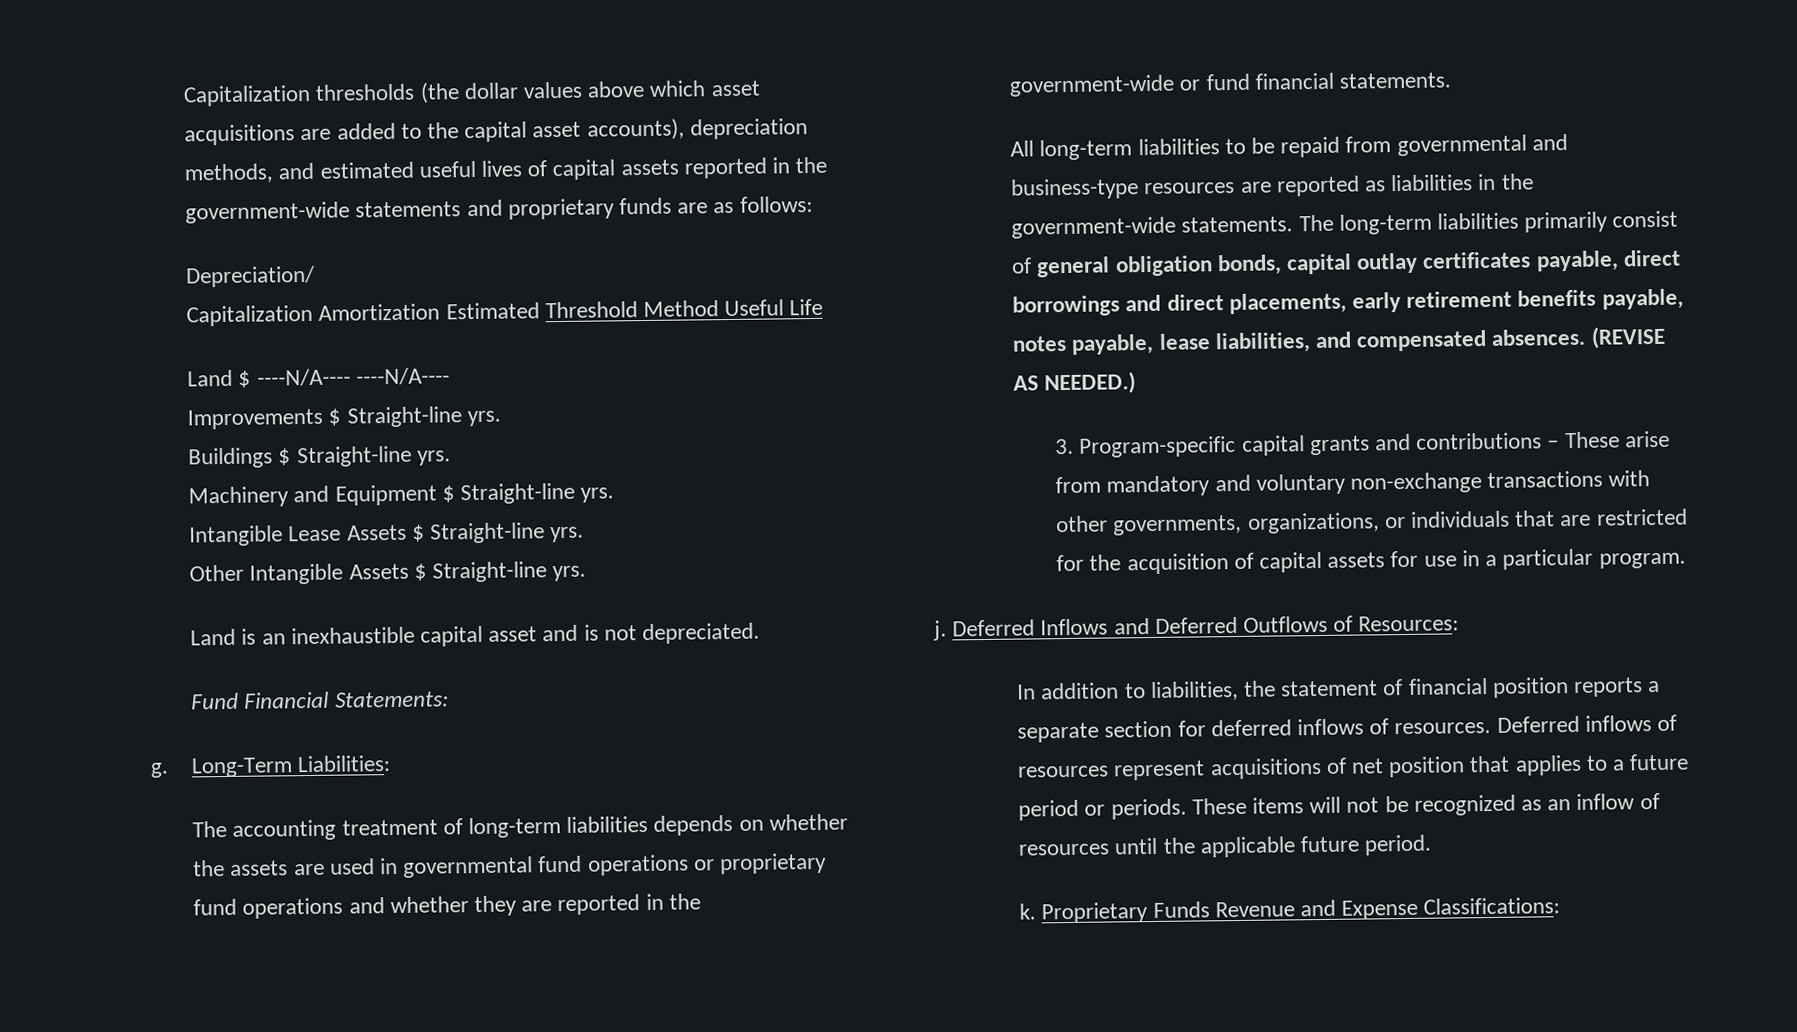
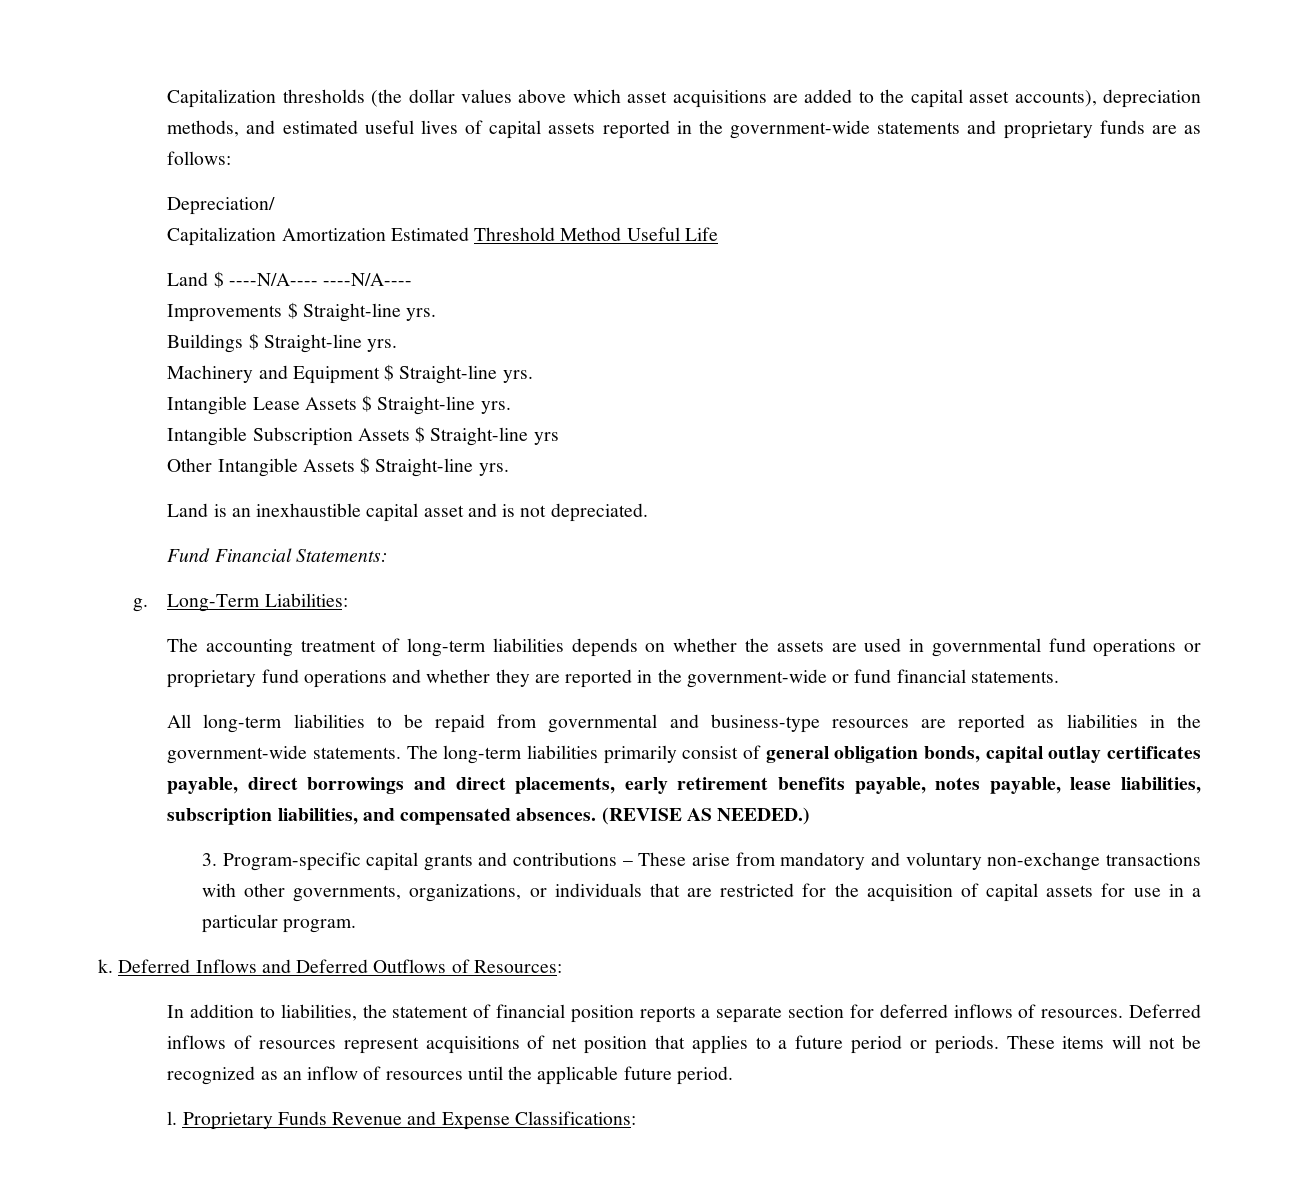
+ Intangible Subscription Assets $ Straight-line yrs
- The long-term liabilities primarily consist of general obligation bonds, capital outlay certificates payable, direct borrowings and direct placements, early retirement benefits payable, notes payable, lease liabilities, and compensated absences.
+ The long-term liabilities primarily consist of general obligation bonds, capital outlay certificates payable, direct borrowings and direct placements, early retirement benefits payable, notes payable, lease liabilities, subscription liabilities, and compensated absences.
- j.
+ k.
- k.
+ l.

